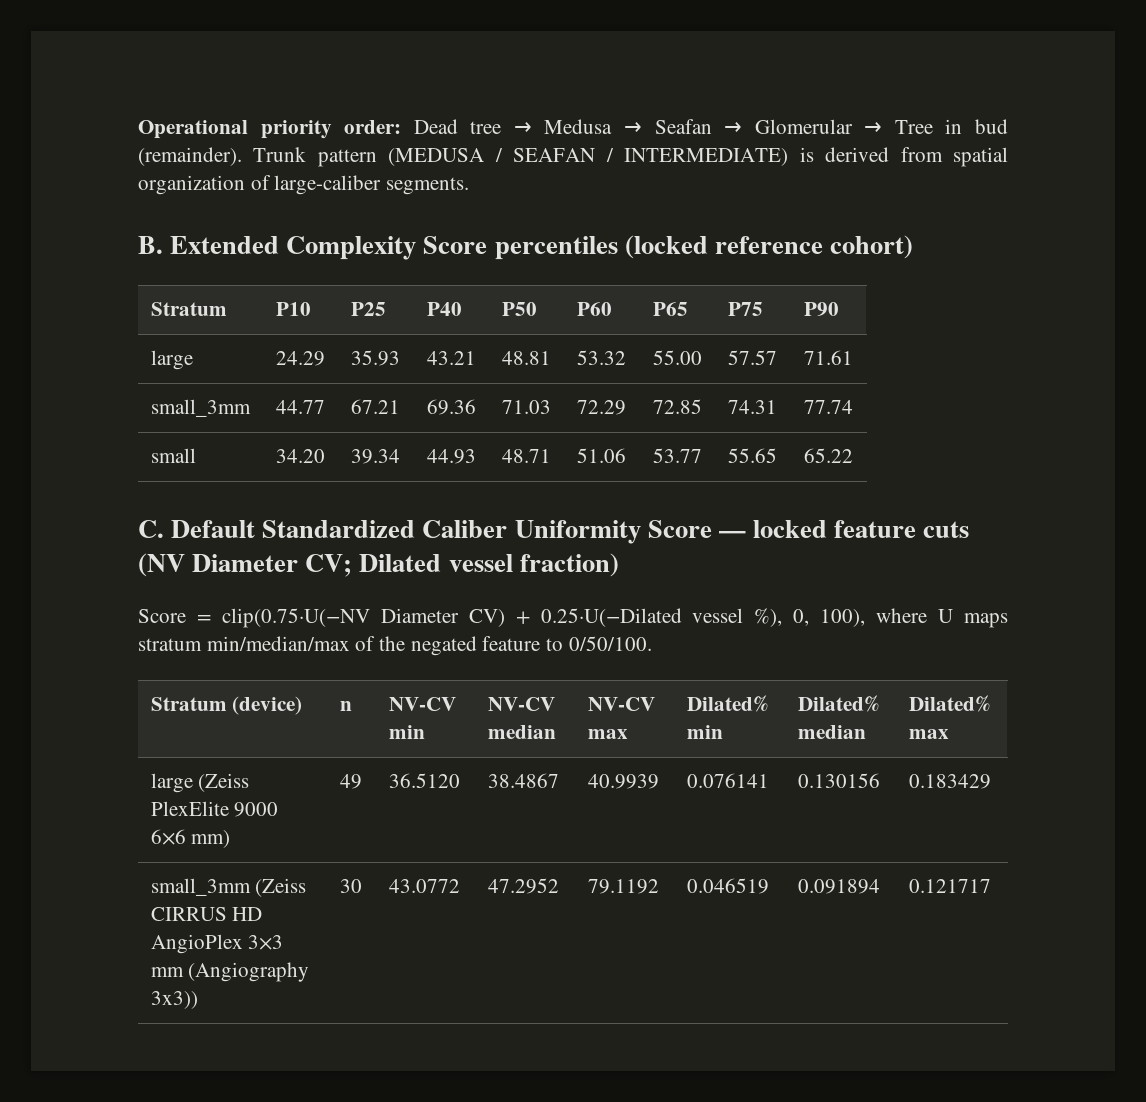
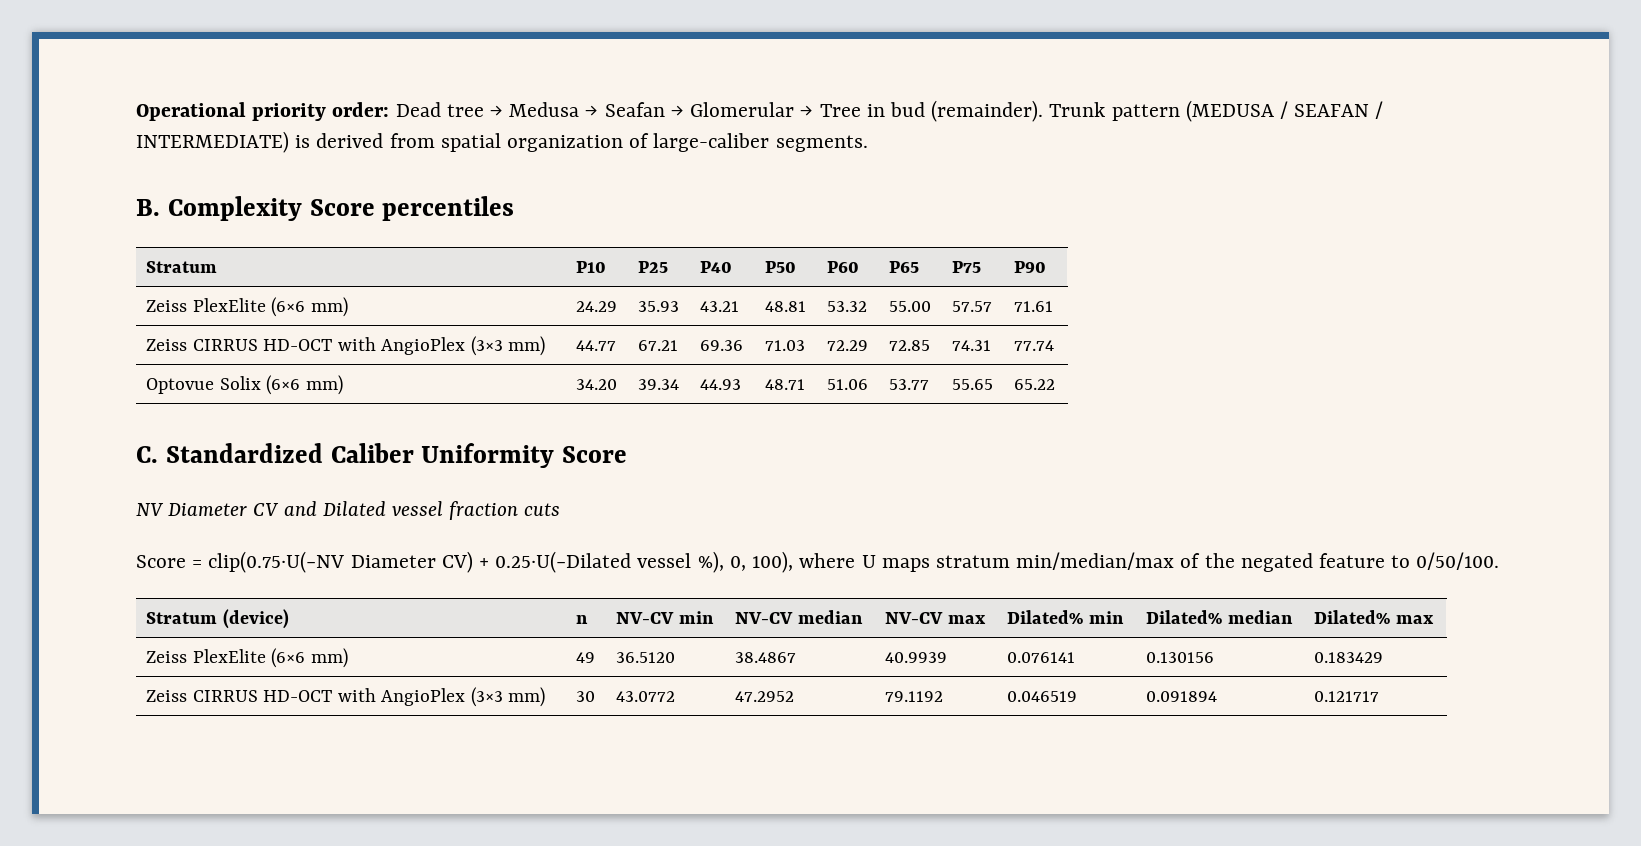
- B. Extended Complexity Score percentiles (locked reference cohort)
+ B. Complexity Score percentiles
- large | 24.29 | 35.93 | 43.21 | 48.81 | 53.32 | 55.00 | 57.57 | 71.61
+ Zeiss PlexElite (6×6 mm) | 24.29 | 35.93 | 43.21 | 48.81 | 53.32 | 55.00 | 57.57 | 71.61
- small_3mm | 44.77 | 67.21 | 69.36 | 71.03 | 72.29 | 72.85 | 74.31 | 77.74
+ Zeiss CIRRUS HD-OCT with AngioPlex (3×3 mm) | 44.77 | 67.21 | 69.36 | 71.03 | 72.29 | 72.85 | 74.31 | 77.74
- small | 34.20 | 39.34 | 44.93 | 48.71 | 51.06 | 53.77 | 55.65 | 65.22
+ Optovue Solix (6×6 mm) | 34.20 | 39.34 | 44.93 | 48.71 | 51.06 | 53.77 | 55.65 | 65.22
- C. Default Standardized Caliber Uniformity Score — locked feature cuts (NV Diameter CV; Dilated vessel fraction)
+ C. Standardized Caliber Uniformity Score
+ NV Diameter CV and Dilated vessel fraction cuts
- large (Zeiss PlexElite 9000 6×6 mm) | 49 | 36.5120 | 38.4867 | 40.9939 | 0.076141 | 0.130156 | 0.183429
+ Zeiss PlexElite (6×6 mm) | 49 | 36.5120 | 38.4867 | 40.9939 | 0.076141 | 0.130156 | 0.183429
- small_3mm (Zeiss CIRRUS HD AngioPlex 3×3 mm (Angiography 3x3)) | 30 | 43.0772 | 47.2952 | 79.1192 | 0.046519 | 0.091894 | 0.121717
+ Zeiss CIRRUS HD-OCT with AngioPlex (3×3 mm) | 30 | 43.0772 | 47.2952 | 79.1192 | 0.046519 | 0.091894 | 0.121717

